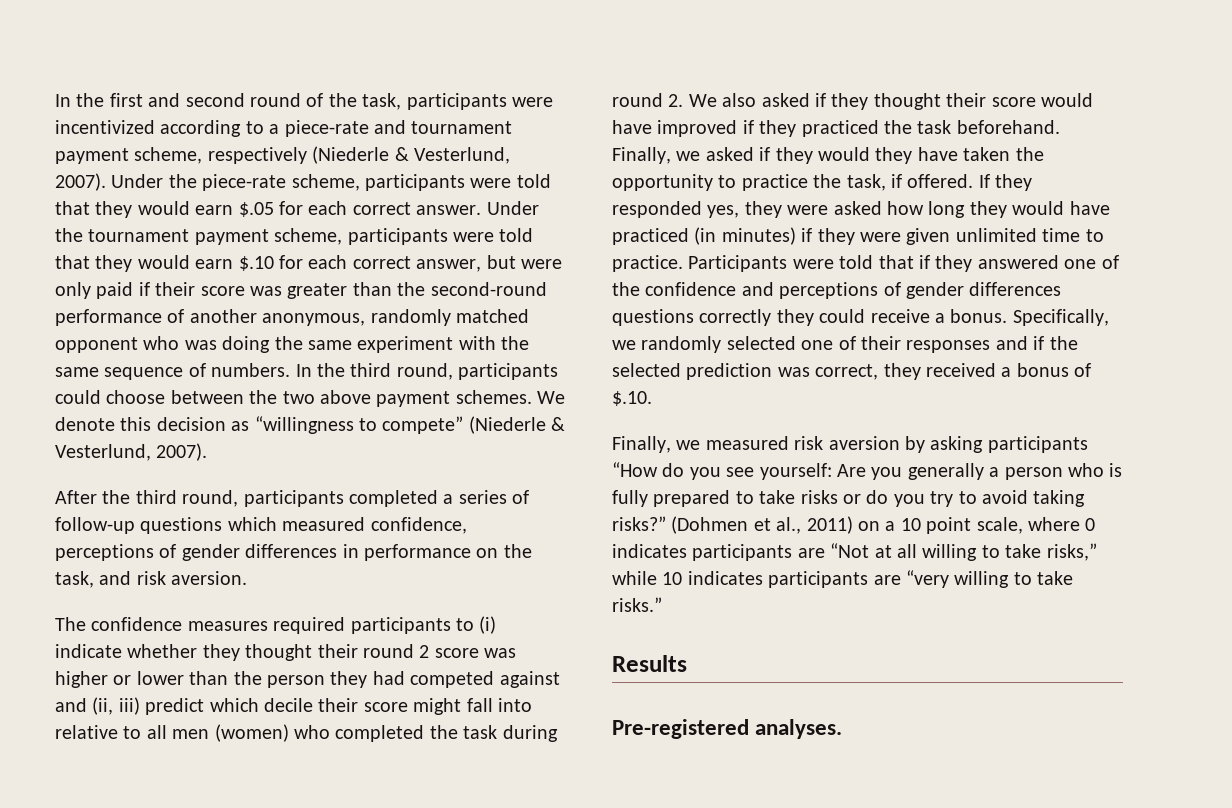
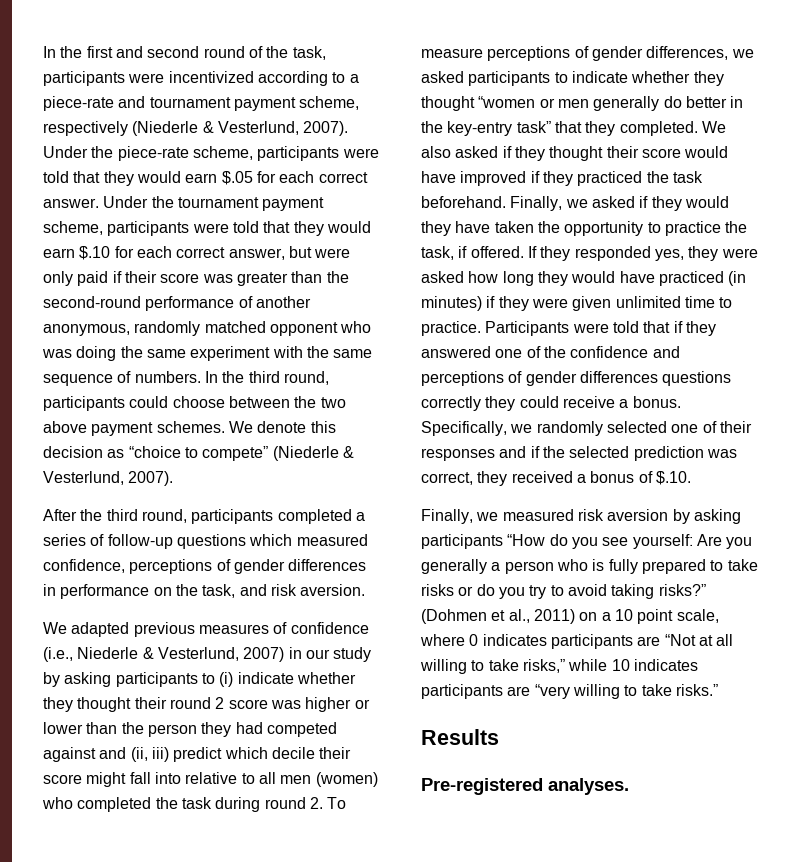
- We denote this decision as “willingness to compete” (Niederle & Vesterlund, 2007).
+ We denote this decision as “choice to compete” (Niederle & Vesterlund, 2007).
- The confidence measures required participants to (i) indicate whether they thought their round 2 score was higher or lower than the person they had competed against and (ii, iii) predict which decile their score might fall into relative to all men (women) who completed the task during round 2. We also asked if they thought their score would have improved if they practiced the task beforehand.
+ We adapted previous measures of confidence (i.e., Niederle & Vesterlund, 2007) in our study by asking participants to (i) indicate whether they thought their round 2 score was higher or lower than the person they had competed against and (ii, iii) predict which decile their score might fall into relative to all men (women) who completed the task during round 2. To measure perceptions of gender differences, we asked participants to indicate whether they thought “women or men generally do better in the key-entry task” that they completed. We also asked if they thought their score would have improved if they practiced the task beforehand.

